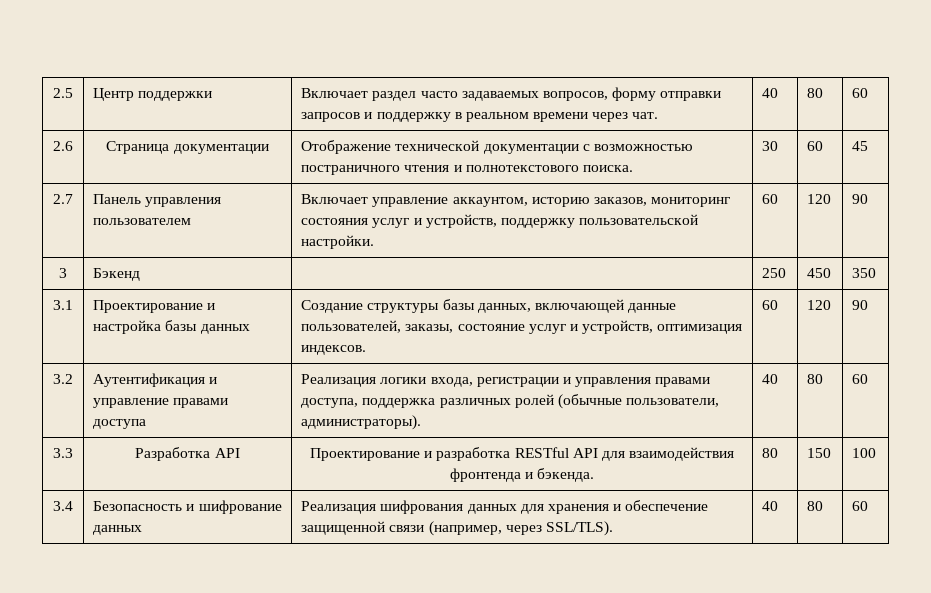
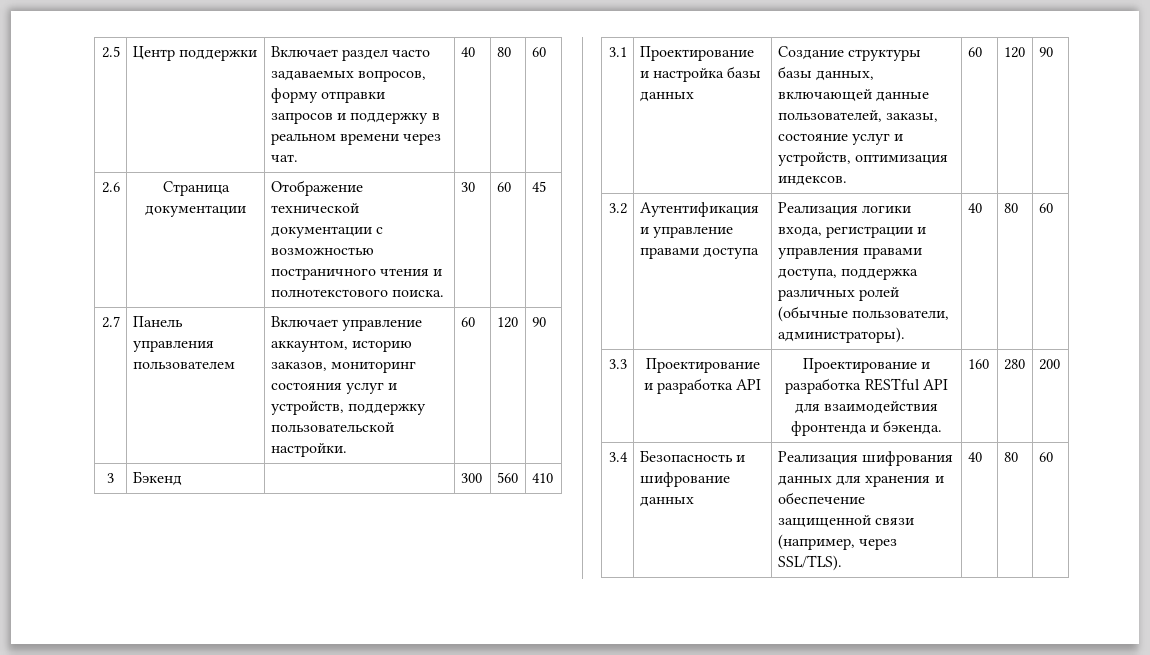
- 3 | Бэкенд | | 250 | 450 | 350
+ 3 | Бэкенд | | 300 | 560 | 410
- 3.3 | Разработка API | Проектирование и разработка RESTful API для взаимодействия фронтенда и бэкенда. | 80 | 150 | 100
+ 3.3 | Проектирование и разработка API | Проектирование и разработка RESTful API для взаимодействия фронтенда и бэкенда. | 160 | 280 | 200

